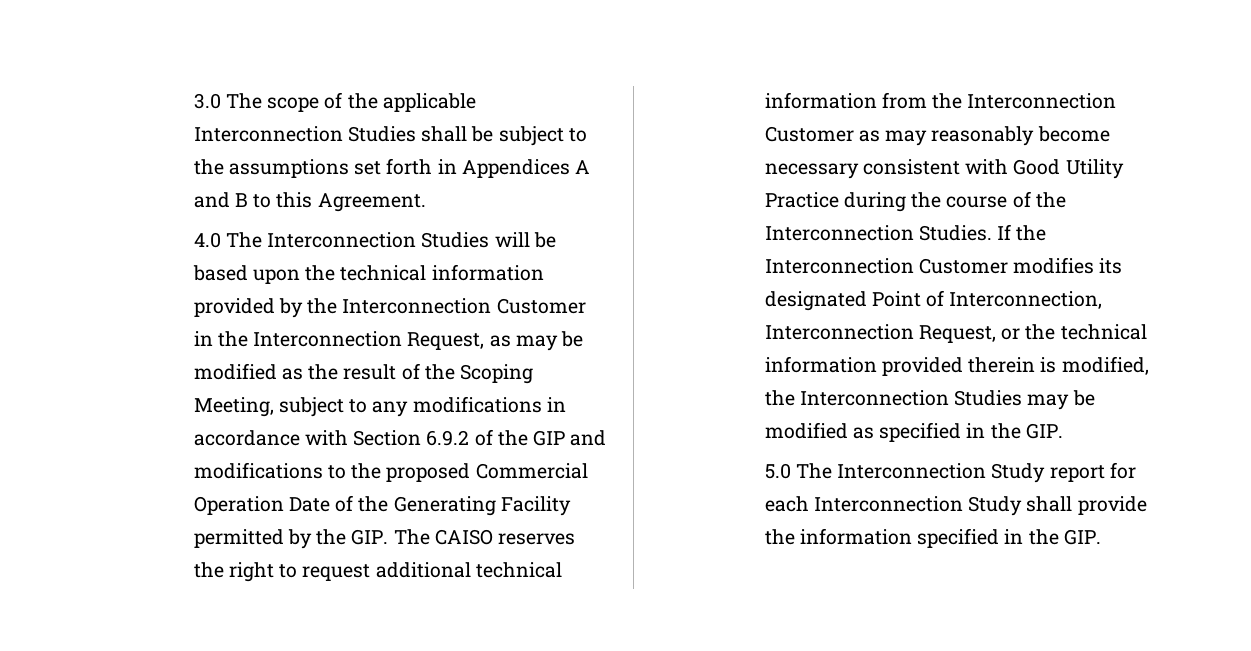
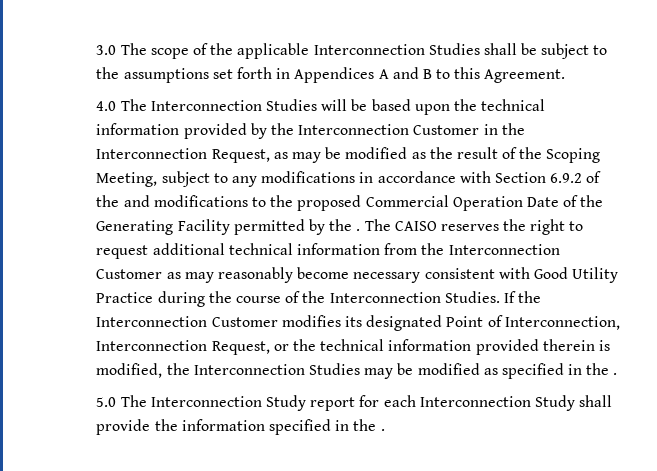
- 4.0 The Interconnection Studies will be based upon the technical information provided by the Interconnection Customer in the Interconnection Request, as may be modified as the result of the Scoping Meeting, subject to any modifications in accordance with Section 6.9.2 of the GIP and modifications to the proposed Commercial Operation Date of the Generating Facility permitted by the GIP. The CAISO reserves the right to request additional technical information from the Interconnection Customer as may reasonably become necessary consistent with Good Utility Practice during the course of the Interconnection Studies.
+ 4.0 The Interconnection Studies will be based upon the technical information provided by the Interconnection Customer in the Interconnection Request, as may be modified as the result of the Scoping Meeting, subject to any modifications in accordance with Section 6.9.2 of the and modifications to the proposed Commercial Operation Date of the Generating Facility permitted by the . The CAISO reserves the right to request additional technical information from the Interconnection Customer as may reasonably become necessary consistent with Good Utility Practice during the course of the Interconnection Studies.
- If the Interconnection Customer modifies its designated Point of Interconnection, Interconnection Request, or the technical information provided therein is modified, the Interconnection Studies may be modified as specified in the GIP.
+ If the Interconnection Customer modifies its designated Point of Interconnection, Interconnection Request, or the technical information provided therein is modified, the Interconnection Studies may be modified as specified in the .
- 5.0 The Interconnection Study report for each Interconnection Study shall provide the information specified in the GIP.
+ 5.0 The Interconnection Study report for each Interconnection Study shall provide the information specified in the .

